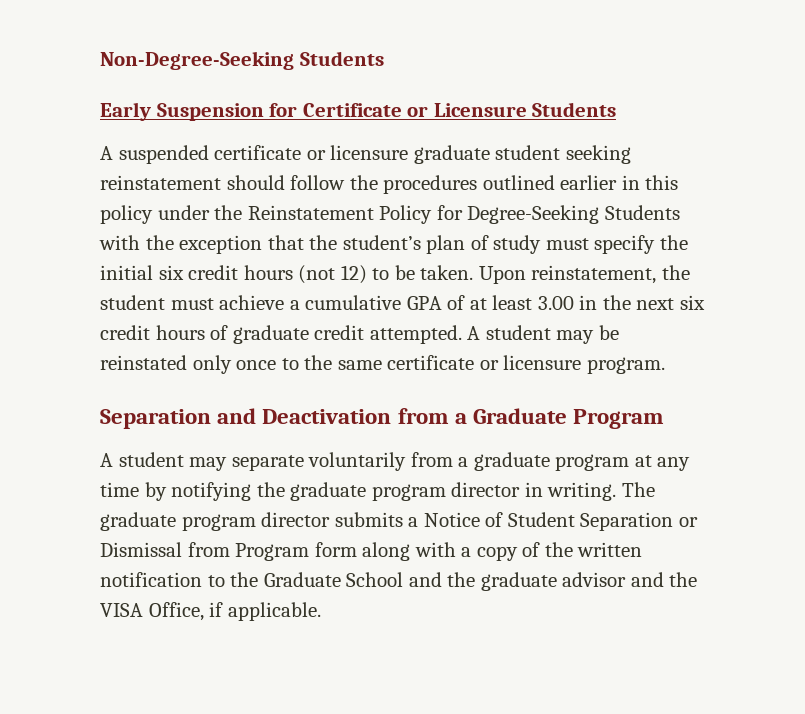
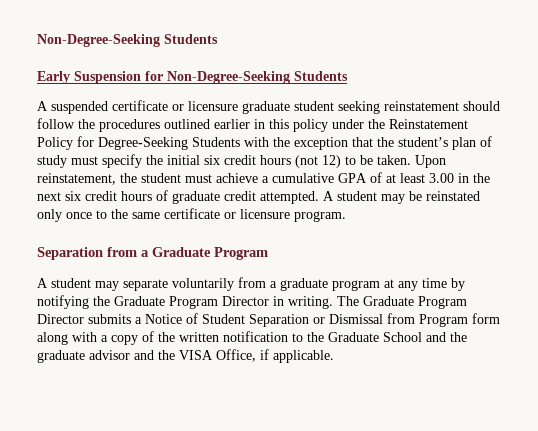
- Early Suspension for Certificate or Licensure Students
+ Early Suspension for Non-Degree-Seeking Students
- Separation and Deactivation from a Graduate Program
+ Separation from a Graduate Program
- A student may separate voluntarily from a graduate program at any time by notifying the graduate program director in writing. The graduate program director submits a Notice of Student Separation or Dismissal from Program form along with a copy of the written notification to the Graduate School and the graduate advisor and the VISA Office, if applicable.
+ A student may separate voluntarily from a graduate program at any time by notifying the Graduate Program Director in writing. The Graduate Program Director submits a Notice of Student Separation or Dismissal from Program form along with a copy of the written notification to the Graduate School and the graduate advisor and the VISA Office, if applicable.

